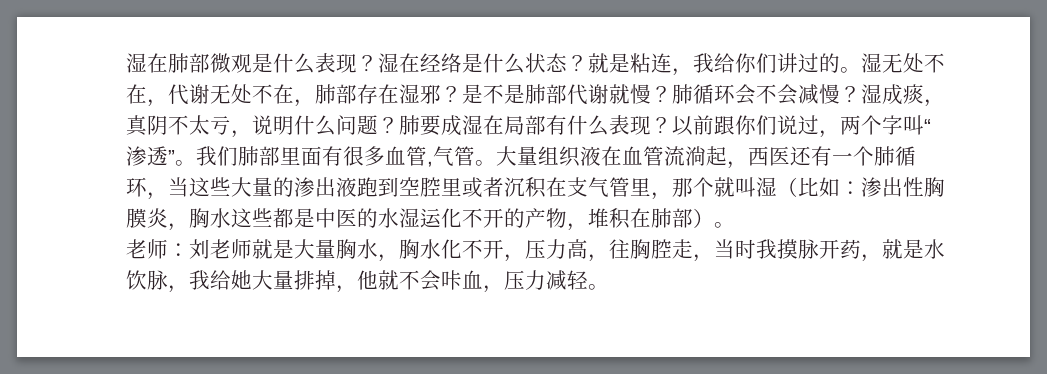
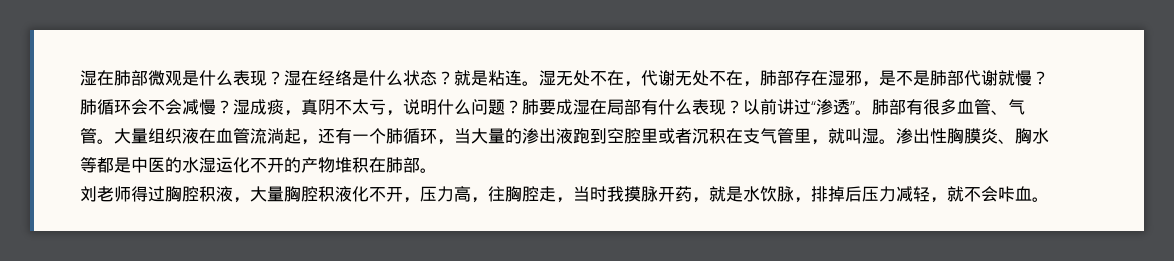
- 就是粘连，我给你们讲过的。
+ 就是粘连。
- 湿无处不在，代谢无处不在，肺部存在湿邪？是不是肺部代谢就慢？
+ 湿无处不在，代谢无处不在，肺部存在湿邪，是不是肺部代谢就慢？
- 以前跟你们说过，两个字叫“渗透”。
+ 以前讲过“渗透”。
- 我们肺部里面有很多血管,气管。
+ 肺部有很多血管、气管。
- 大量组织液在血管流淌起，西医还有一个肺循环，当这些大量的渗出液跑到空腔里或者沉积在支气管里，那个就叫湿（比如：渗出性胸膜炎，胸水这些都是中医的水湿运化不开的产物，堆积在肺部）。
+ 大量组织液在血管流淌起，还有一个肺循环，当大量的渗出液跑到空腔里或者沉积在支气管里，就叫湿。渗出性胸膜炎、胸水等都是中医的水湿运化不开的产物堆积在肺部。
- 老师：刘老师就是大量胸水，胸水化不开，压力高，往胸腔走，当时我摸脉开药，就是水饮脉，我给她大量排掉，他就不会咔血，压力减轻。
+ 刘老师得过胸腔积液，大量胸腔积液化不开，压力高，往胸腔走，当时我摸脉开药，就是水饮脉，排掉后压力减轻，就不会咔血。

